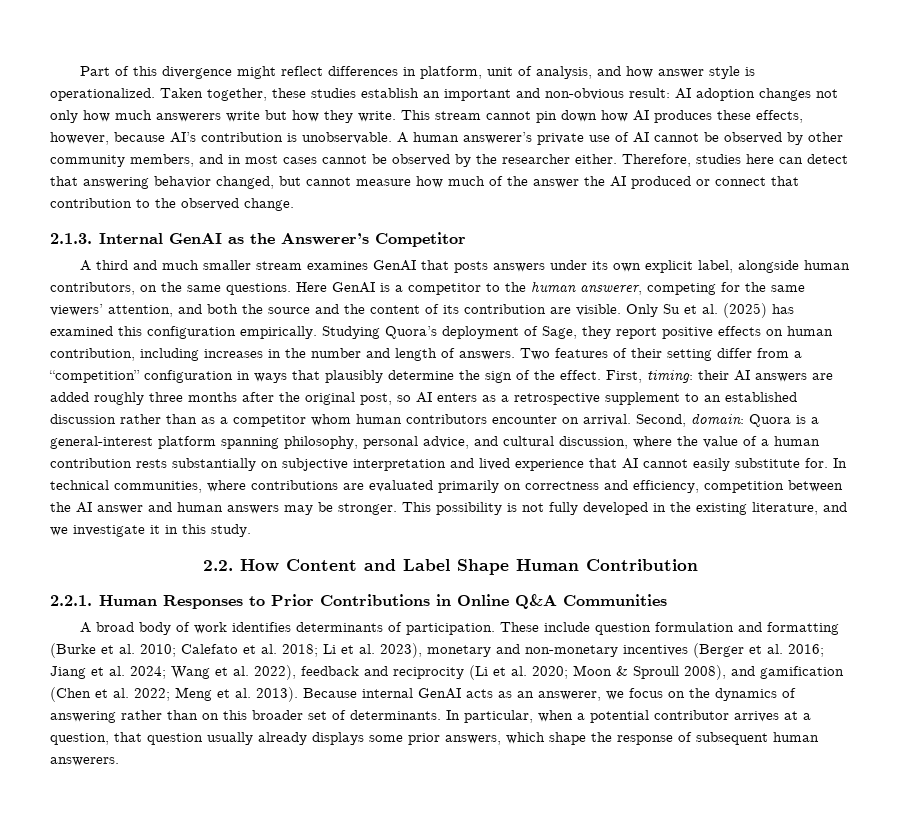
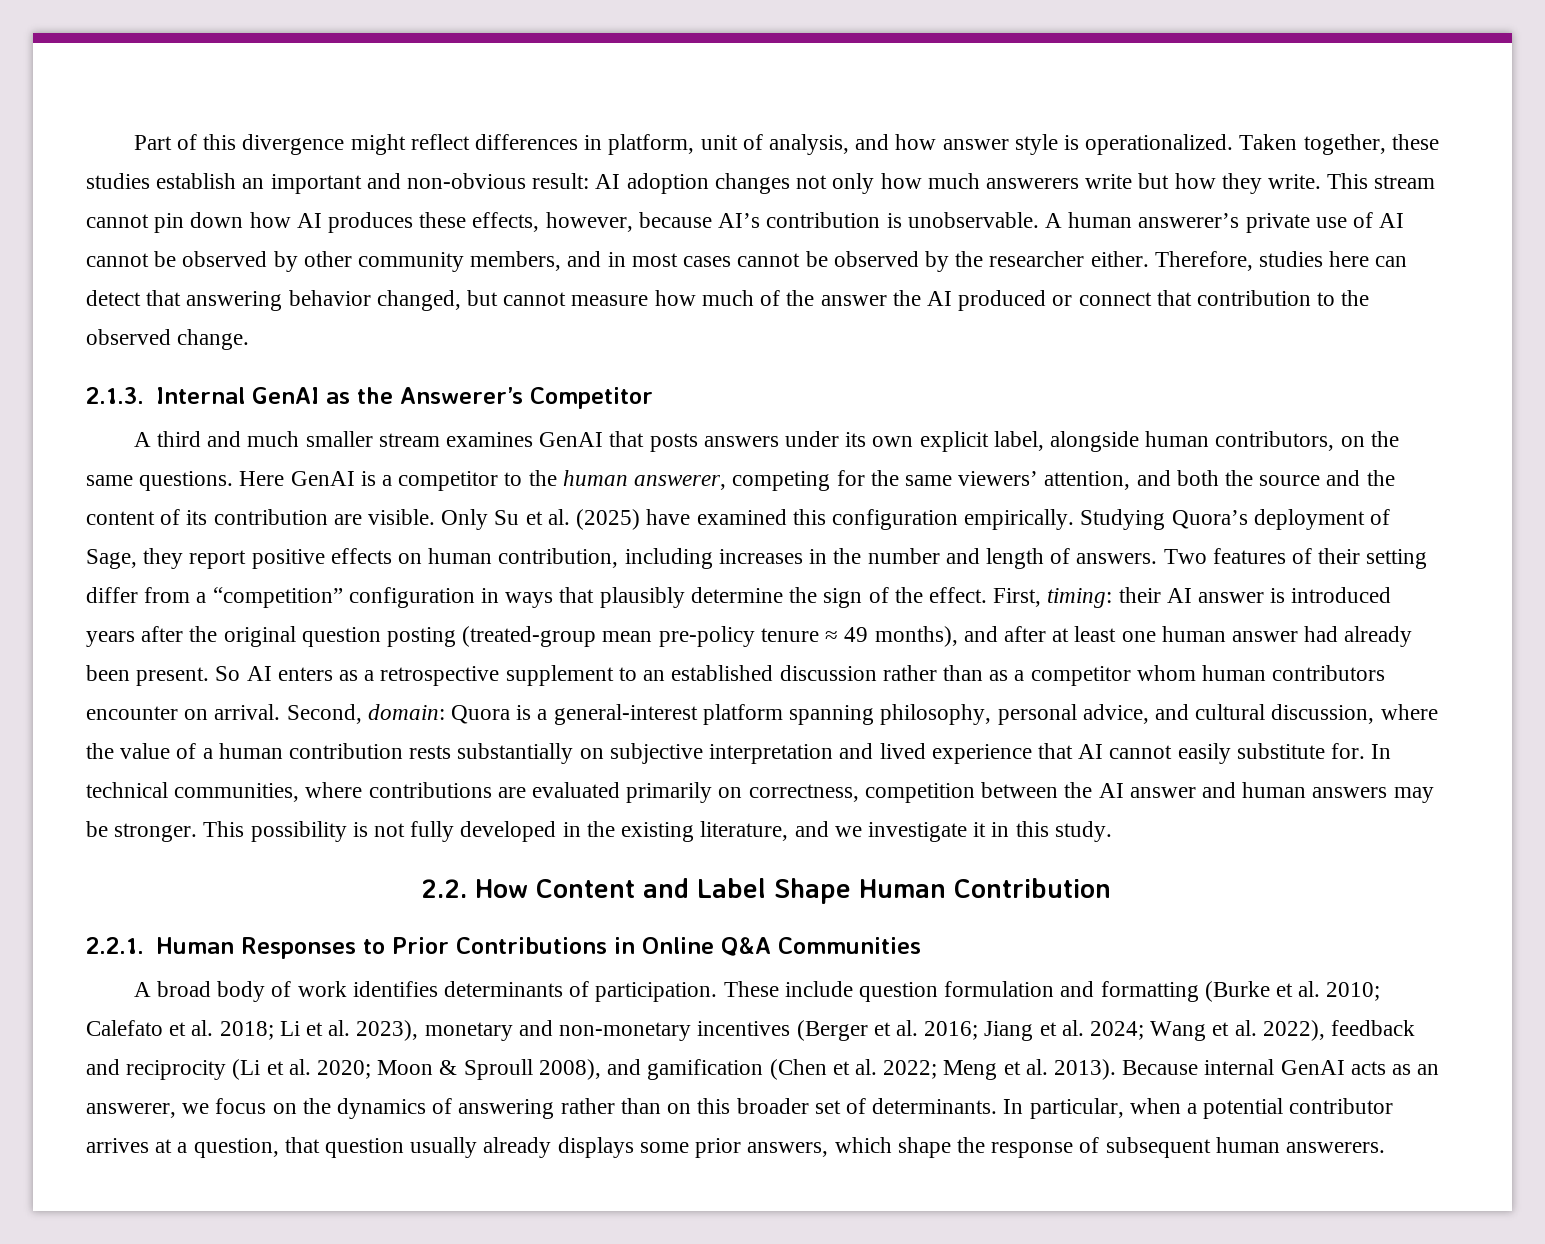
- Only Su et al. (2025) has examined this configuration empirically.
+ Only Su et al. (2025) have examined this configuration empirically.
- First, timing: their AI answers are added roughly three months after the original post, so AI enters as a retrospective supplement to an established discussion rather than as a competitor whom human contributors encounter on arrival.
+ First, timing: their AI answer is introduced years after the original question posting (treated-group mean pre-policy tenure ≈ 49 months), and after at least one human answer had already been present. So AI enters as a retrospective supplement to an established discussion rather than as a competitor whom human contributors encounter on arrival.
- In technical communities, where contributions are evaluated primarily on correctness and efficiency, competition between the AI answer and human answers may be stronger.
+ In technical communities, where contributions are evaluated primarily on correctness, competition between the AI answer and human answers may be stronger.

